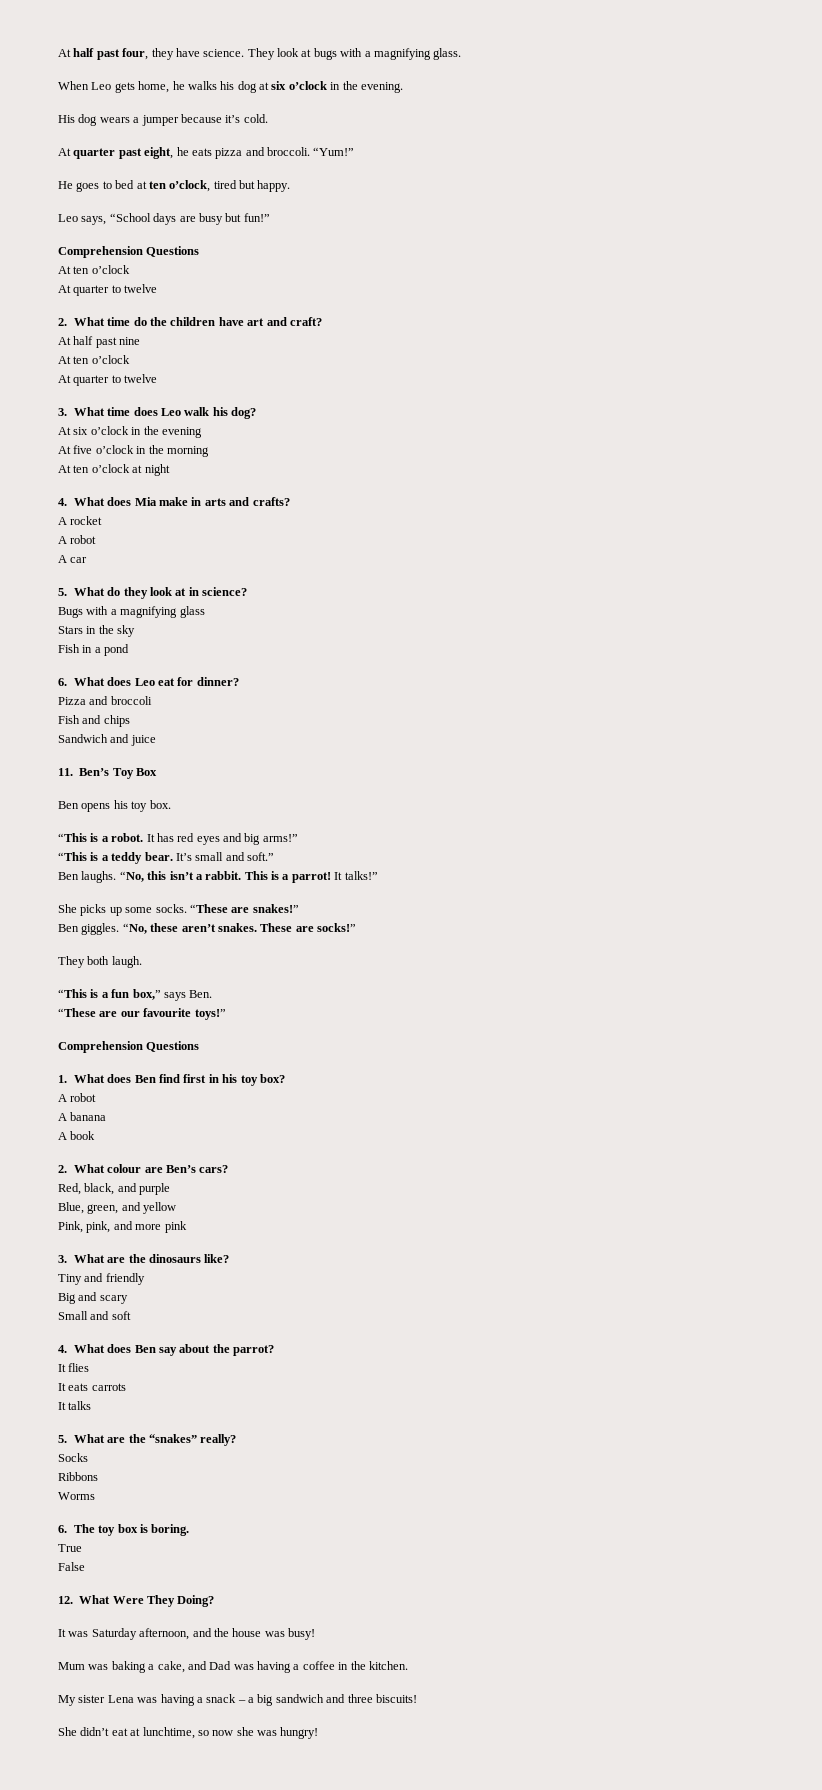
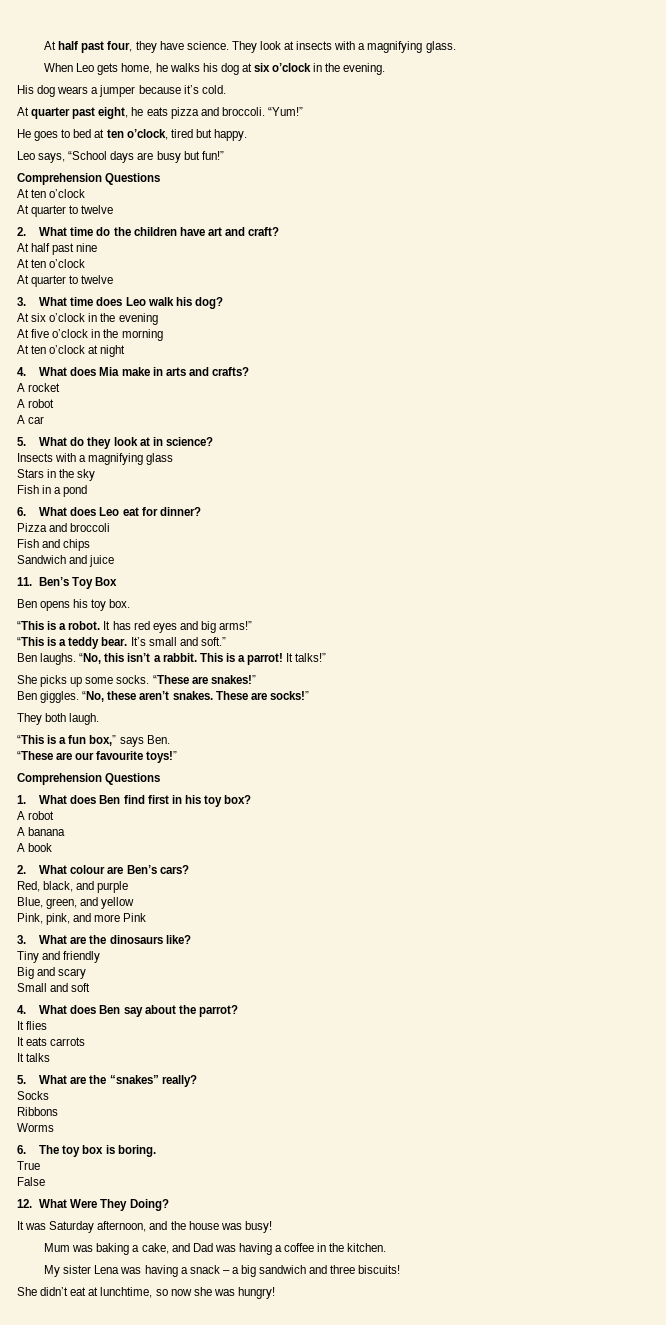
- They look at bugs with a magnifying glass.
+ They look at insects with a magnifying glass.
- Bugs with a magnifying glass
+ Insects with a magnifying glass
- Pink, pink, and more pink
+ Pink, pink, and more Pink

